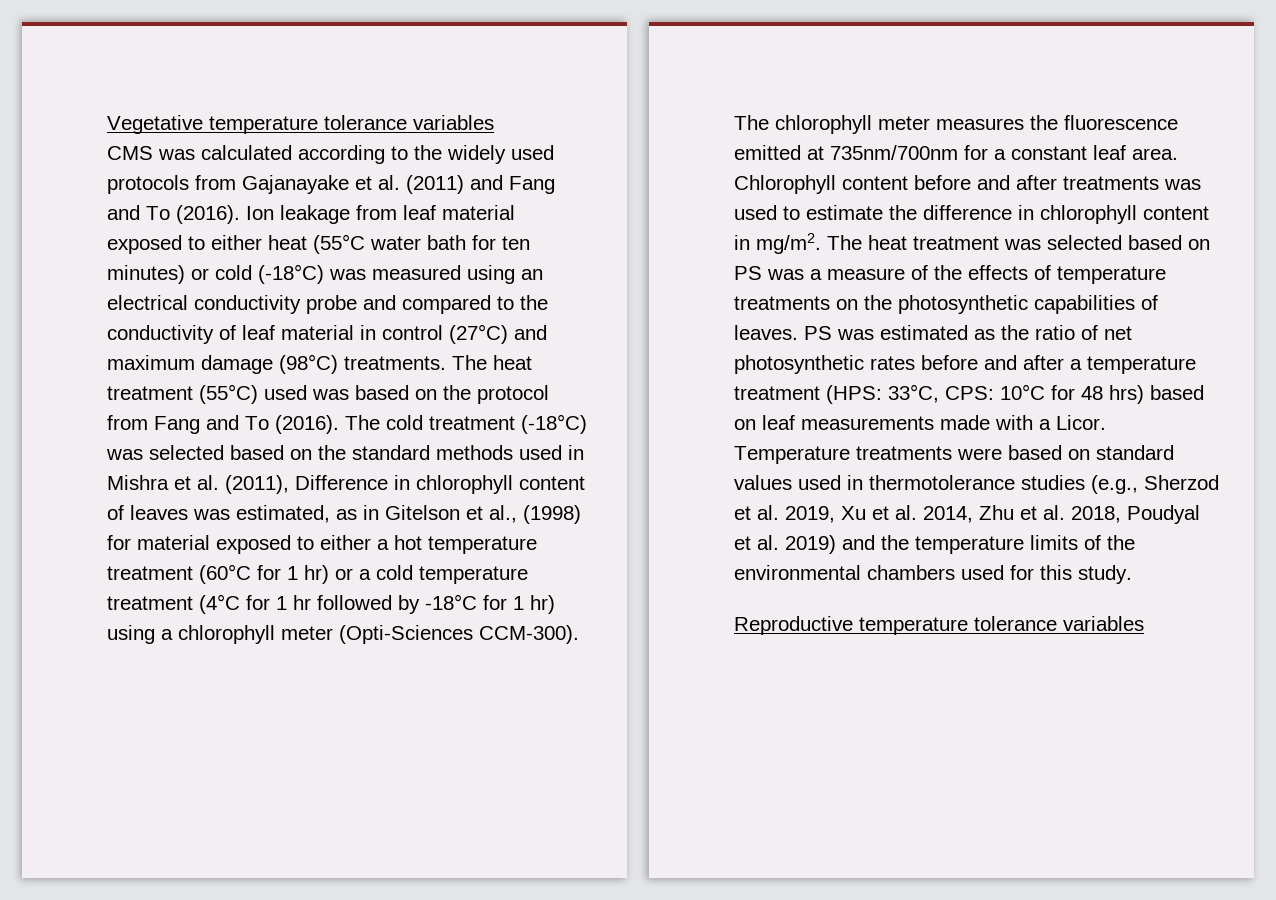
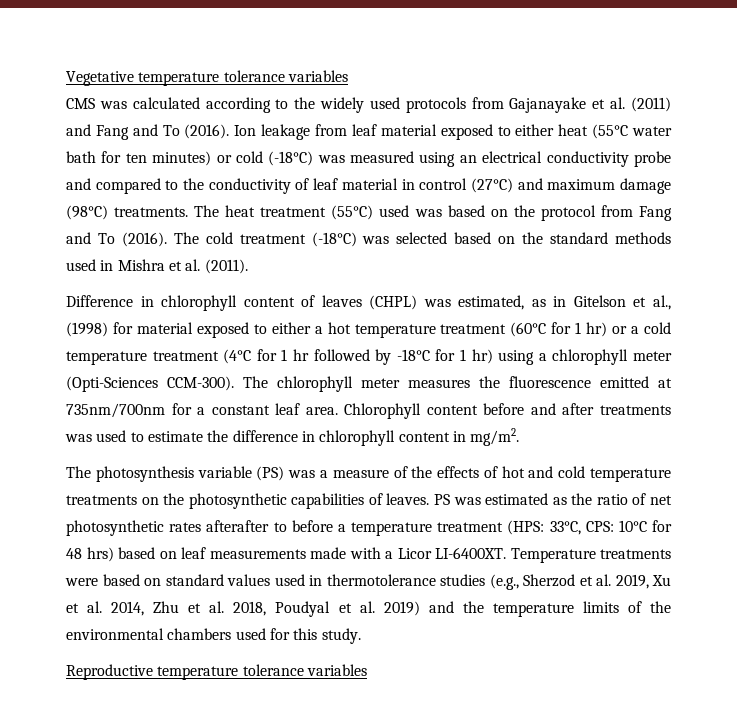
- The cold treatment (-18°C) was selected based on the standard methods used in Mishra et al. (2011), Difference in chlorophyll content of leaves was estimated, as in Gitelson et al., (1998) for material exposed to either a hot temperature treatment (60°C for 1 hr) or a cold temperature treatment (4°C for 1 hr followed by -18°C for 1 hr) using a chlorophyll meter (Opti-Sciences CCM-300).
+ The cold treatment (-18°C) was selected based on the standard methods used in Mishra et al. (2011).
+ Difference in chlorophyll content of leaves (CHPL) was estimated, as in Gitelson et al., (1998) for material exposed to either a hot temperature treatment (60°C for 1 hr) or a cold temperature treatment (4°C for 1 hr followed by -18°C for 1 hr) using a chlorophyll meter (Opti-Sciences CCM-300).
- Chlorophyll content before and after treatments was used to estimate the difference in chlorophyll content in mg/m2. The heat treatment was selected based on PS was a measure of the effects of temperature treatments on the photosynthetic capabilities of leaves.
+ Chlorophyll content before and after treatments was used to estimate the difference in chlorophyll content in mg/m2.
+ The photosynthesis variable (PS) was a measure of the effects of hot and cold temperature treatments on the photosynthetic capabilities of leaves.
- PS was estimated as the ratio of net photosynthetic rates before and after a temperature treatment (HPS: 33°C, CPS: 10°C for 48 hrs) based on leaf measurements made with a Licor.
+ PS was estimated as the ratio of net photosynthetic rates afterafter to before a temperature treatment (HPS: 33°C, CPS: 10°C for 48 hrs) based on leaf measurements made with a Licor LI-6400XT.

